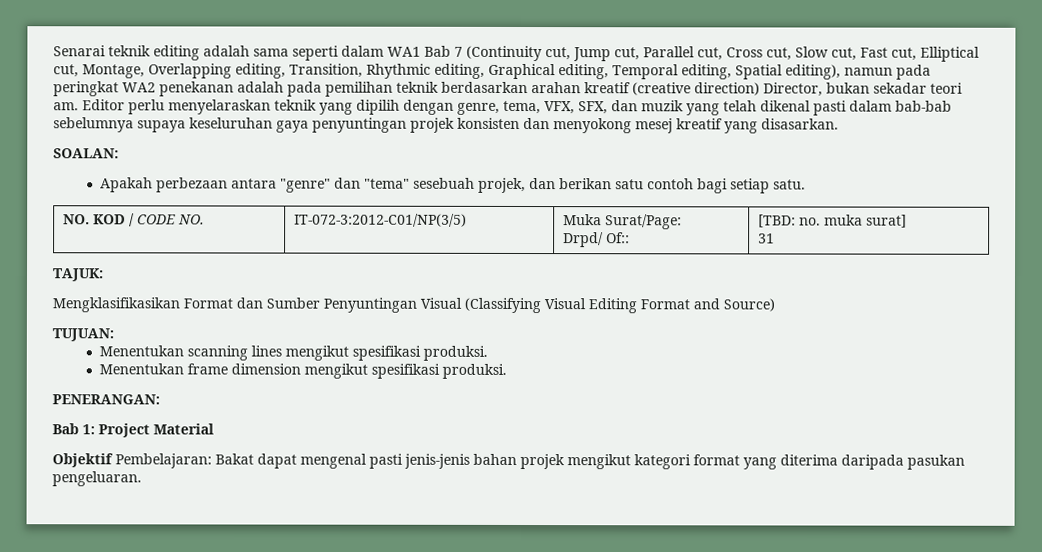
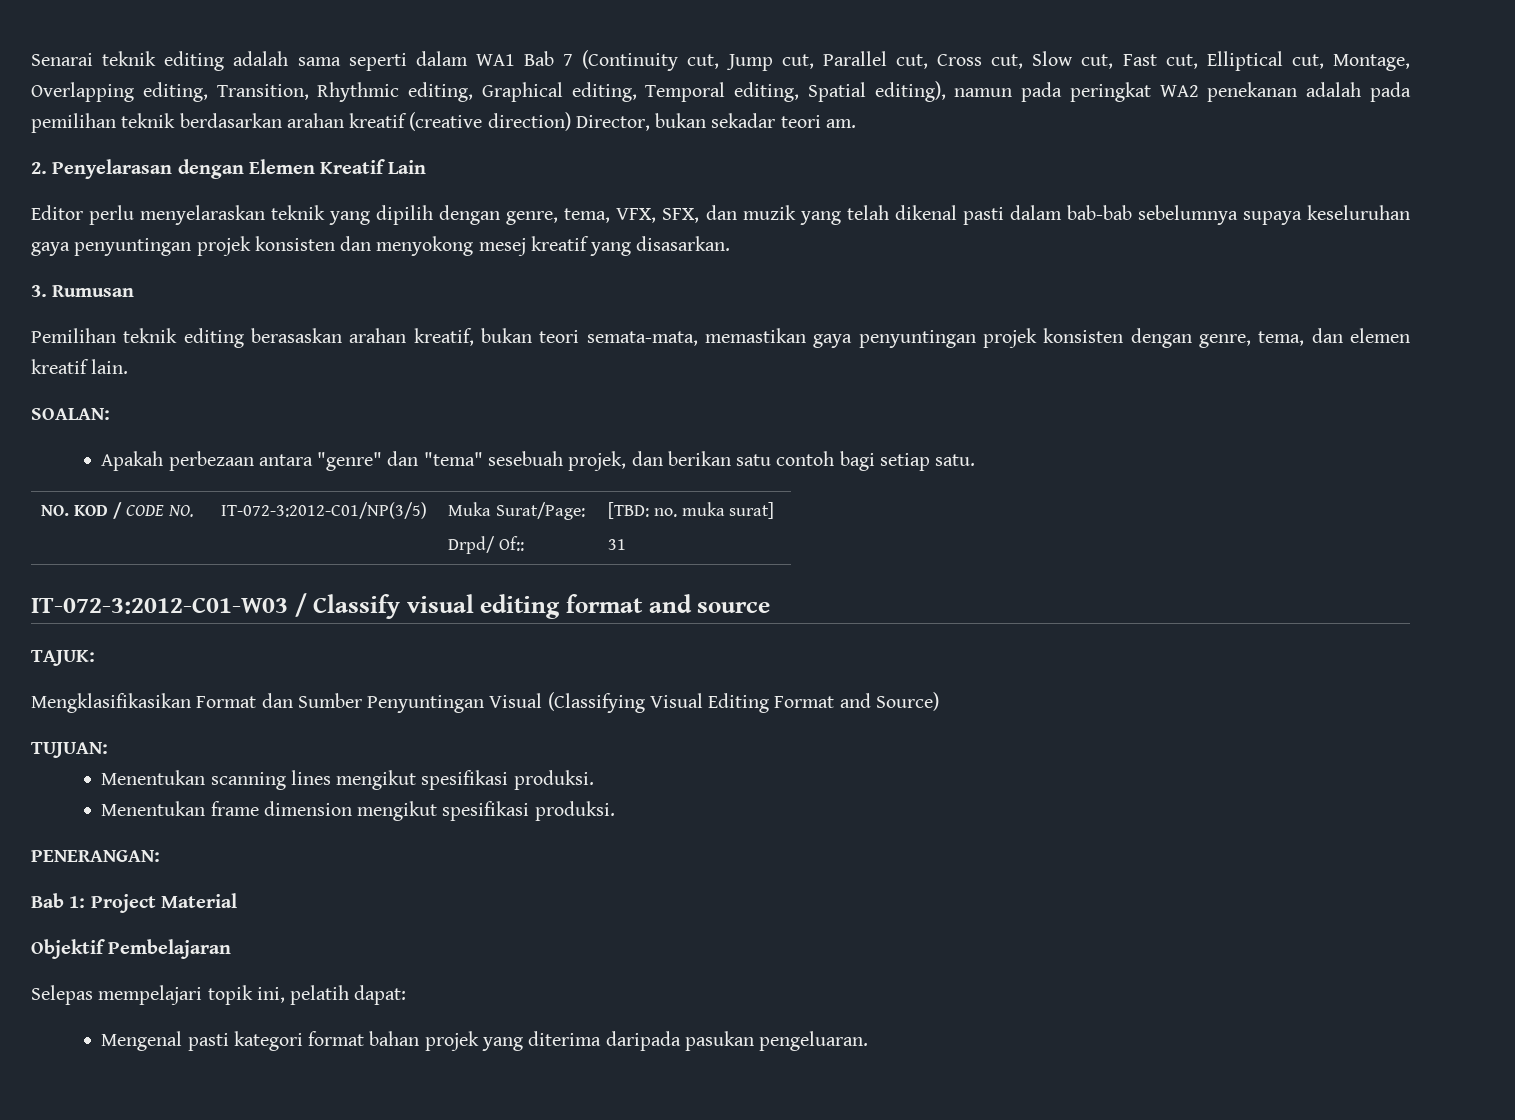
- Senarai teknik editing adalah sama seperti dalam WA1 Bab 7 (Continuity cut, Jump cut, Parallel cut, Cross cut, Slow cut, Fast cut, Elliptical cut, Montage, Overlapping editing, Transition, Rhythmic editing, Graphical editing, Temporal editing, Spatial editing), namun pada peringkat WA2 penekanan adalah pada pemilihan teknik berdasarkan arahan kreatif (creative direction) Director, bukan sekadar teori am. Editor perlu menyelaraskan teknik yang dipilih dengan genre, tema, VFX, SFX, dan muzik yang telah dikenal pasti dalam bab-bab sebelumnya supaya keseluruhan gaya penyuntingan projek konsisten dan menyokong mesej kreatif yang disasarkan.
+ Senarai teknik editing adalah sama seperti dalam WA1 Bab 7 (Continuity cut, Jump cut, Parallel cut, Cross cut, Slow cut, Fast cut, Elliptical cut, Montage, Overlapping editing, Transition, Rhythmic editing, Graphical editing, Temporal editing, Spatial editing), namun pada peringkat WA2 penekanan adalah pada pemilihan teknik berdasarkan arahan kreatif (creative direction) Director, bukan sekadar teori am.
+ 2. Penyelarasan dengan Elemen Kreatif Lain
+ Editor perlu menyelaraskan teknik yang dipilih dengan genre, tema, VFX, SFX, dan muzik yang telah dikenal pasti dalam bab-bab sebelumnya supaya keseluruhan gaya penyuntingan projek konsisten dan menyokong mesej kreatif yang disasarkan.
+ 3. Rumusan
+ Pemilihan teknik editing berasaskan arahan kreatif, bukan teori semata-mata, memastikan gaya penyuntingan projek konsisten dengan genre, tema, dan elemen kreatif lain.
+ IT-072-3:2012-C01-W03 / Classify visual editing format and source
- Objektif Pembelajaran: Bakat dapat mengenal pasti jenis-jenis bahan projek mengikut kategori format yang diterima daripada pasukan pengeluaran.
+ Objektif Pembelajaran
+ Selepas mempelajari topik ini, pelatih dapat:
+ Mengenal pasti kategori format bahan projek yang diterima daripada pasukan pengeluaran.

